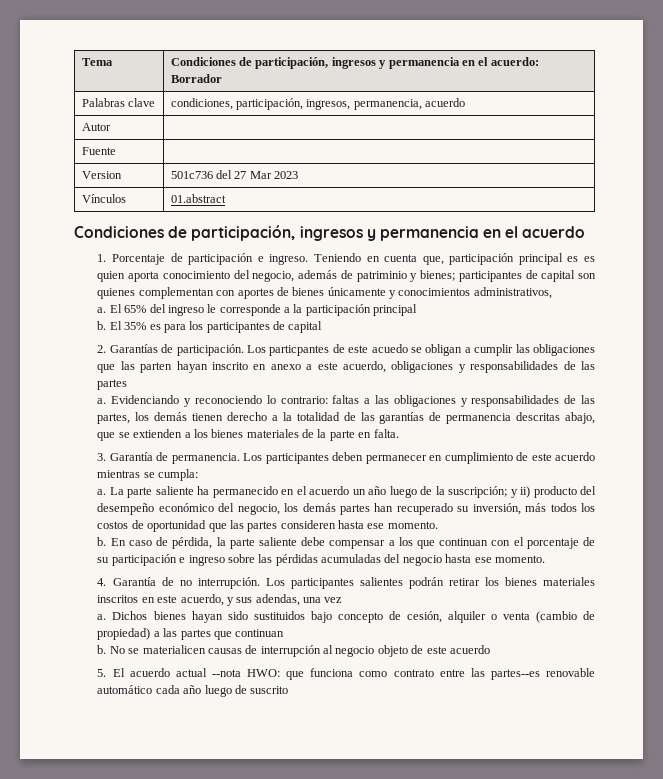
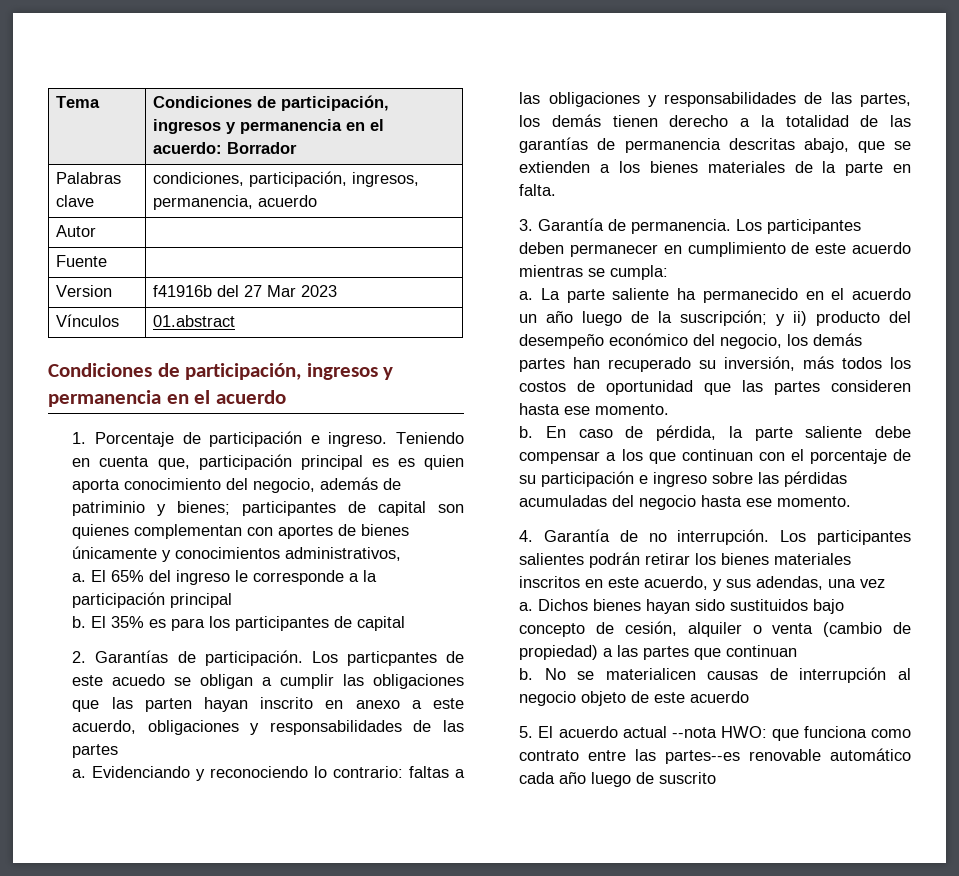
- Version | 501c736 del 27 Mar 2023
+ Version | f41916b del 27 Mar 2023

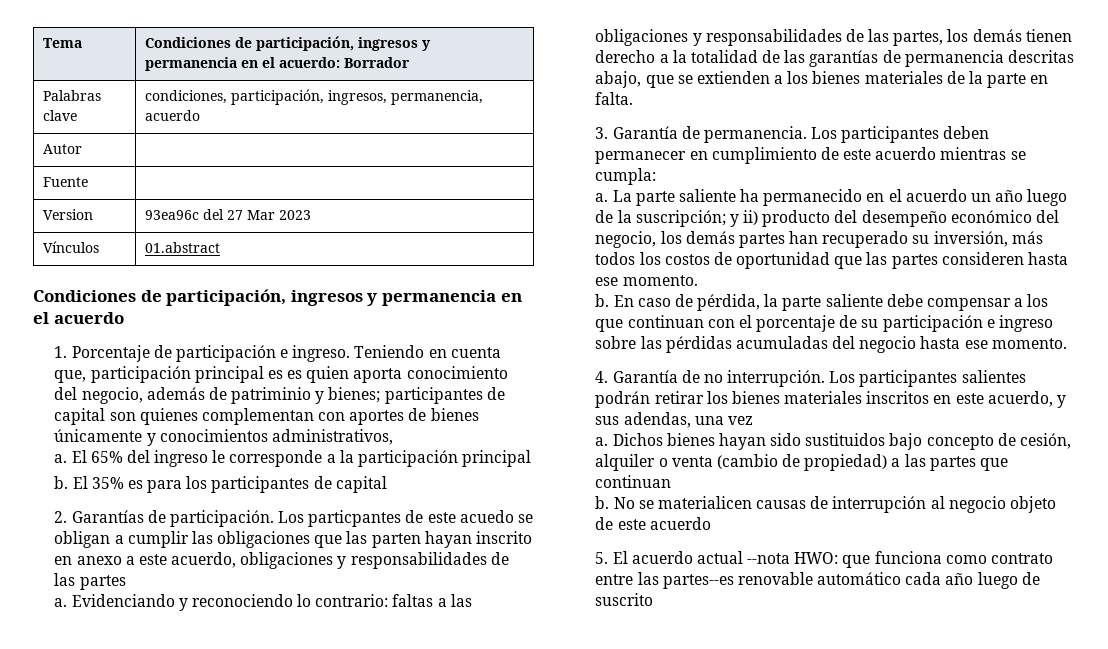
- Version | f41916b del 27 Mar 2023
+ Version | 93ea96c del 27 Mar 2023

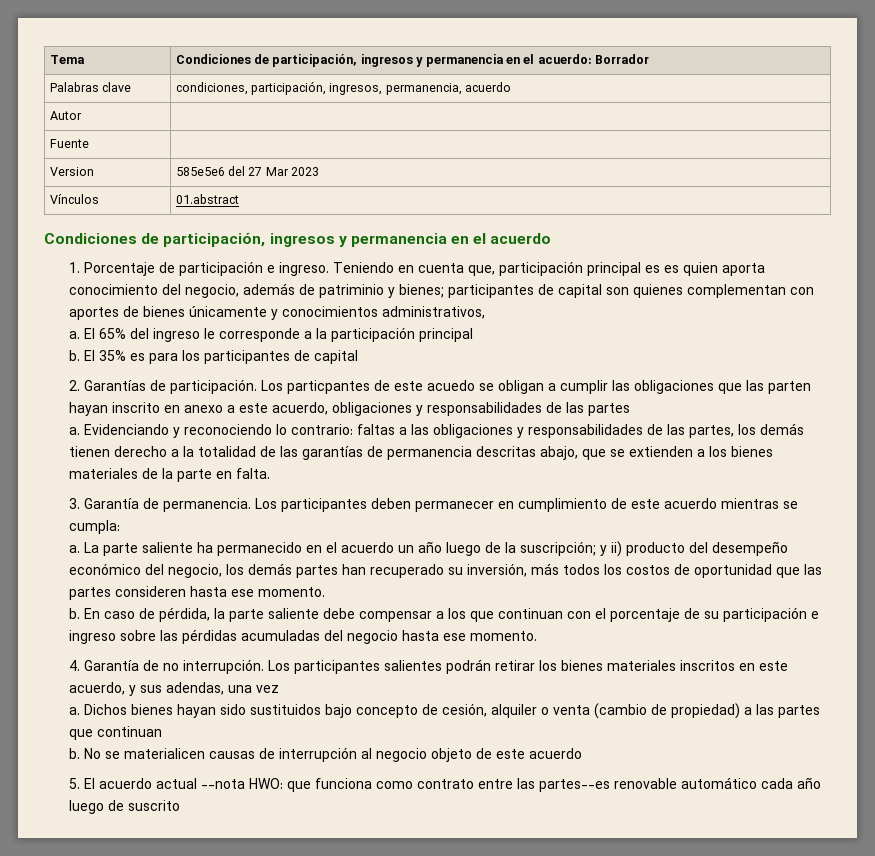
- Version | 93ea96c del 27 Mar 2023
+ Version | 585e5e6 del 27 Mar 2023

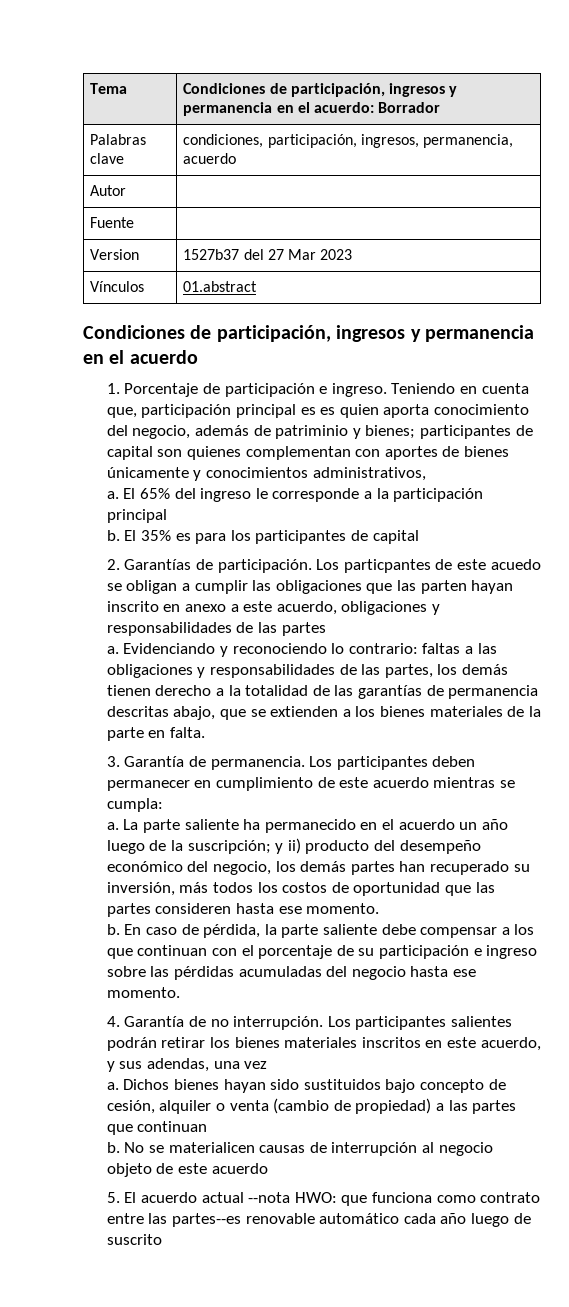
- Version | 585e5e6 del 27 Mar 2023
+ Version | 1527b37 del 27 Mar 2023

